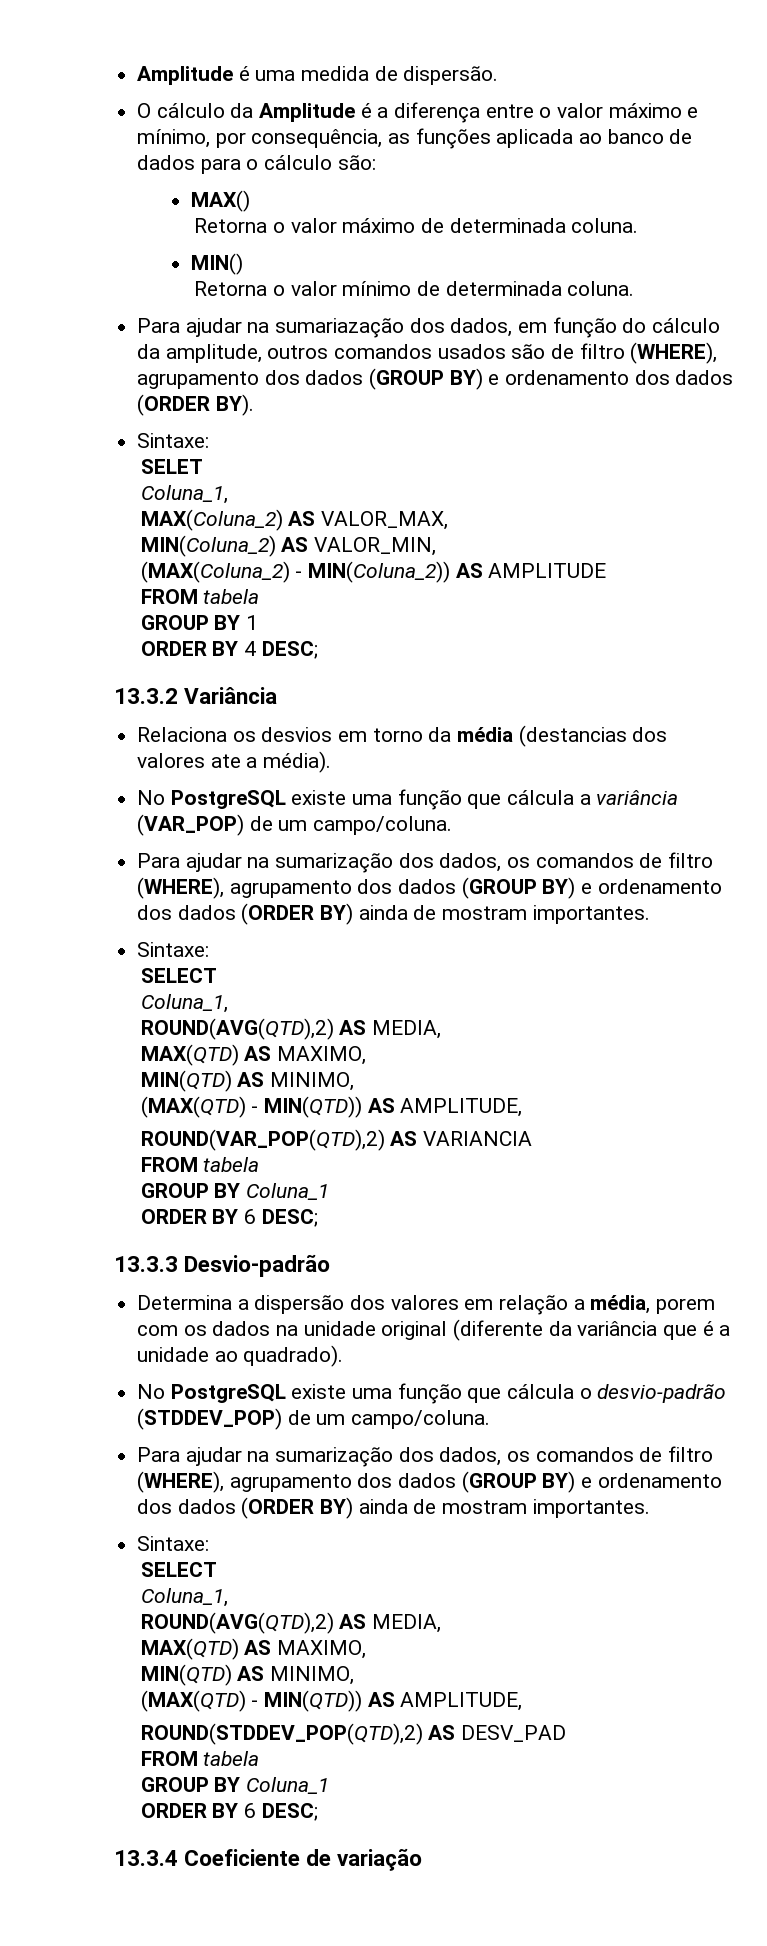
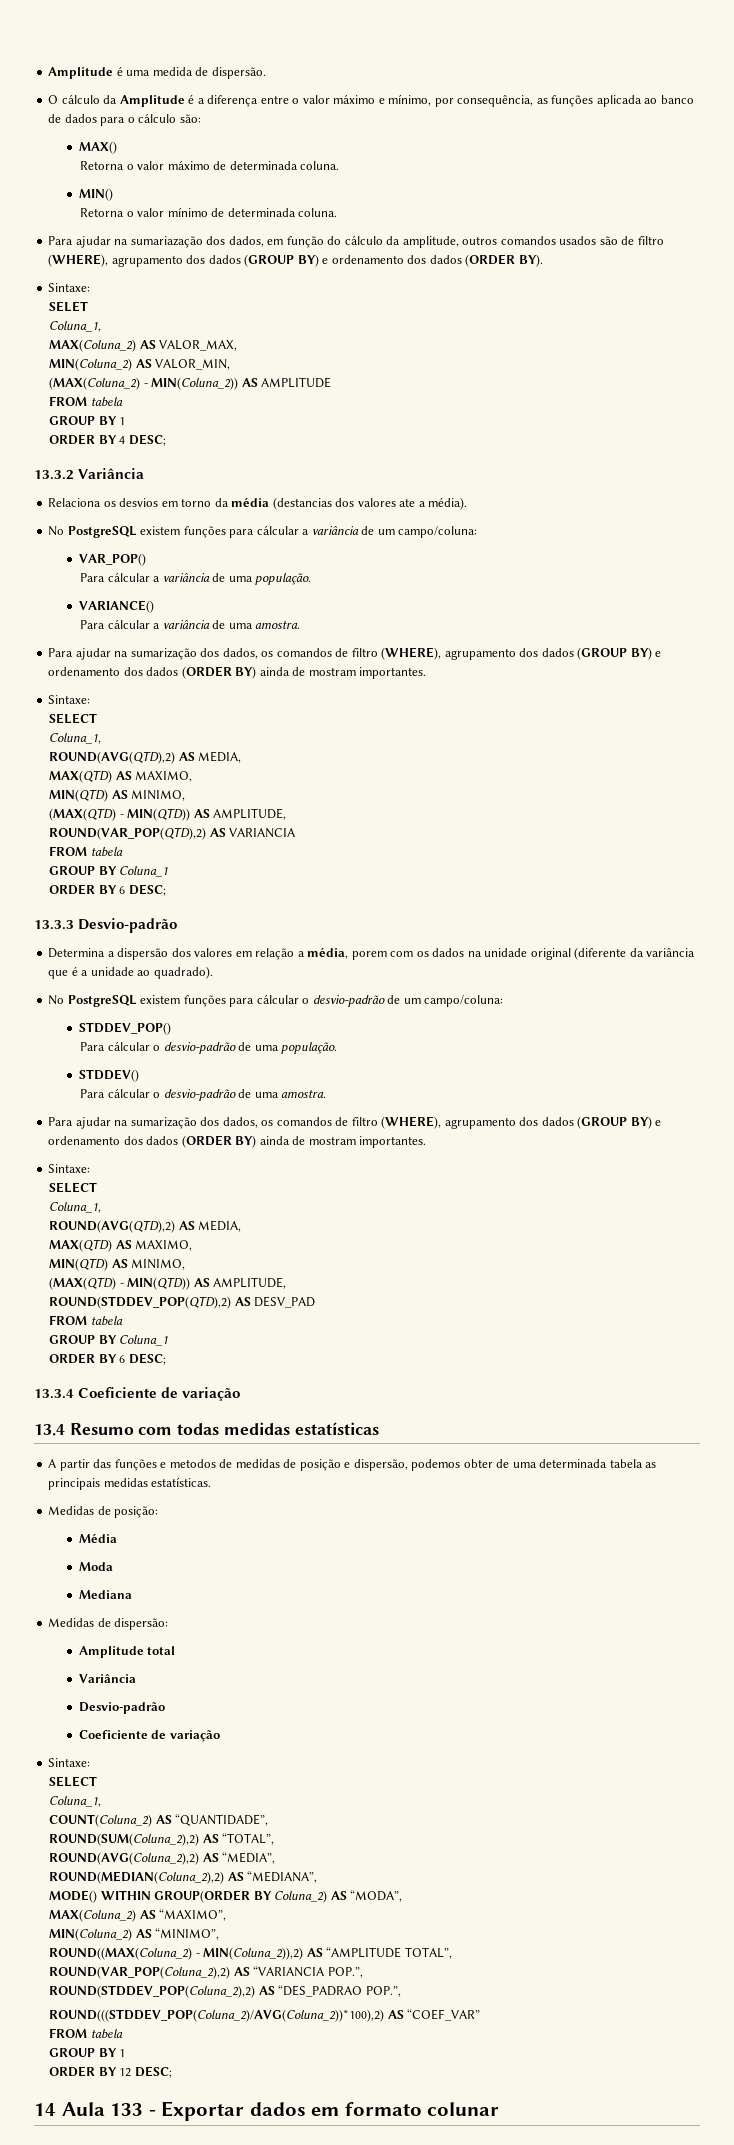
- No PostgreSQL existe uma função que cálcula a variância (VAR_POP) de um campo/coluna.
+ No PostgreSQL existem funções para cálcular a variância de um campo/coluna:
+ VAR_POP()
+ Para cálcular a variância de uma população.
+ VARIANCE()
+ Para cálcular a variância de uma amostra.
- No PostgreSQL existe uma função que cálcula o desvio-padrão (STDDEV_POP) de um campo/coluna.
+ No PostgreSQL existem funções para cálcular o desvio-padrão de um campo/coluna:
+ STDDEV_POP()
+ Para cálcular o desvio-padrão de uma população.
+ STDDEV()
+ Para cálcular o desvio-padrão de uma amostra.
+ 13.4 Resumo com todas medidas estatísticas
+ A partir das funções e metodos de medidas de posição e dispersão, podemos obter de uma determinada tabela as principais medidas estatísticas.
+ Medidas de posição:
+ Média
+ Moda
+ Mediana
+ Medidas de dispersão:
+ Amplitude total
+ Variância
+ Desvio-padrão
+ Coeficiente de variação
+ Sintaxe:
+ SELECT
+ Coluna_1,
+ COUNT(Coluna_2) AS “QUANTIDADE”,
+ ROUND(SUM(Coluna_2),2) AS “TOTAL”,
+ ROUND(AVG(Coluna_2),2) AS “MEDIA”,
+ ROUND(MEDIAN(Coluna_2),2) AS “MEDIANA”,
+ MODE() WITHIN GROUP(ORDER BY Coluna_2) AS “MODA”,
+ MAX(Coluna_2) AS “MAXIMO”,
+ MIN(Coluna_2) AS “MINIMO”,
+ ROUND((MAX(Coluna_2) - MIN(Coluna_2)),2) AS “AMPLITUDE TOTAL”,
+ ROUND(VAR_POP(Coluna_2),2) AS “VARIANCIA POP.”,
+ ROUND(STDDEV_POP(Coluna_2),2) AS “DES_PADRAO POP.”,
+ ROUND(((STDDEV_POP(Coluna_2)/AVG(Coluna_2))*100),2) AS “COEF_VAR”
+ FROM tabela
+ GROUP BY 1
+ ORDER BY 12 DESC;
+ 14 Aula 133 - Exportar dados em formato colunar

